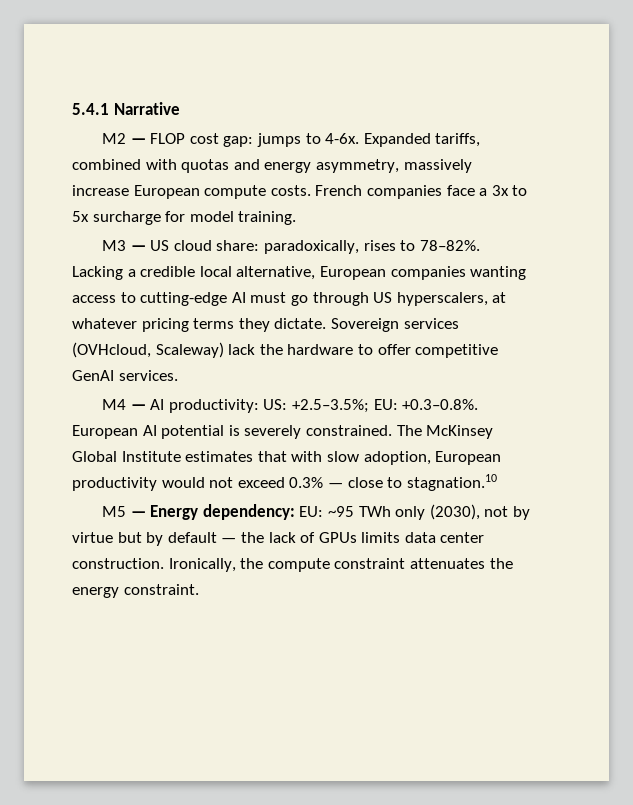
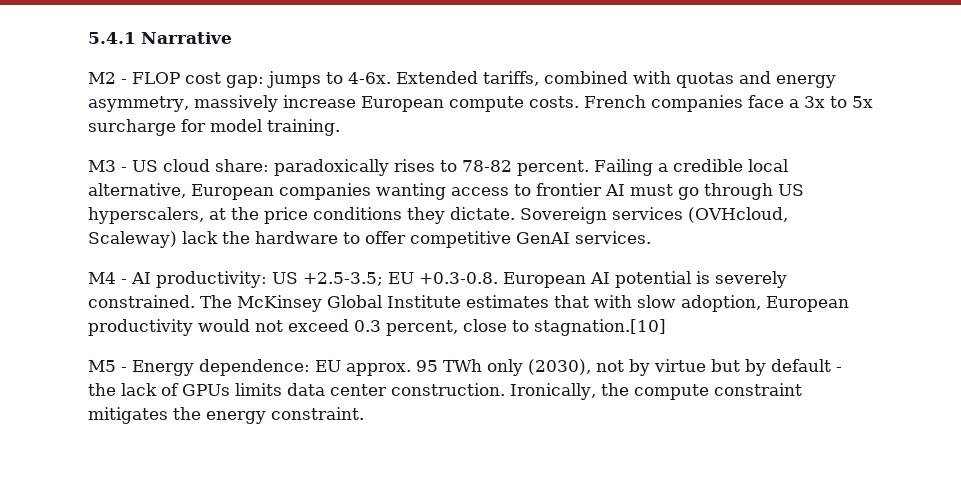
- M2 — FLOP cost gap: jumps to 4-6x.
+ M2 - FLOP cost gap: jumps to 4-6x.
- Expanded tariffs, combined with quotas and energy asymmetry, massively increase European compute costs.
+ Extended tariffs, combined with quotas and energy asymmetry, massively increase European compute costs.
- M3 — US cloud share: paradoxically, rises to 78–82%. Lacking a credible local alternative, European companies wanting access to cutting-edge AI must go through US hyperscalers, at whatever pricing terms they dictate.
+ M3 - US cloud share: paradoxically rises to 78-82 percent. Failing a credible local alternative, European companies wanting access to frontier AI must go through US hyperscalers, at the price conditions they dictate.
- M4 — AI productivity: US: +2.5–3.5%; EU: +0.3–0.8%. European AI potential is severely constrained.
+ M4 - AI productivity: US +2.5-3.5; EU +0.3-0.8. European AI potential is severely constrained.
- The McKinsey Global Institute estimates that with slow adoption, European productivity would not exceed 0.3% — close to stagnation.10
+ The McKinsey Global Institute estimates that with slow adoption, European productivity would not exceed 0.3 percent, close to stagnation.[10]
- M5 — Energy dependency: EU: ~95 TWh only (2030), not by virtue but by default — the lack of GPUs limits data center construction.
+ M5 - Energy dependence: EU approx. 95 TWh only (2030), not by virtue but by default - the lack of GPUs limits data center construction.
- Ironically, the compute constraint attenuates the energy constraint.
+ Ironically, the compute constraint mitigates the energy constraint.

